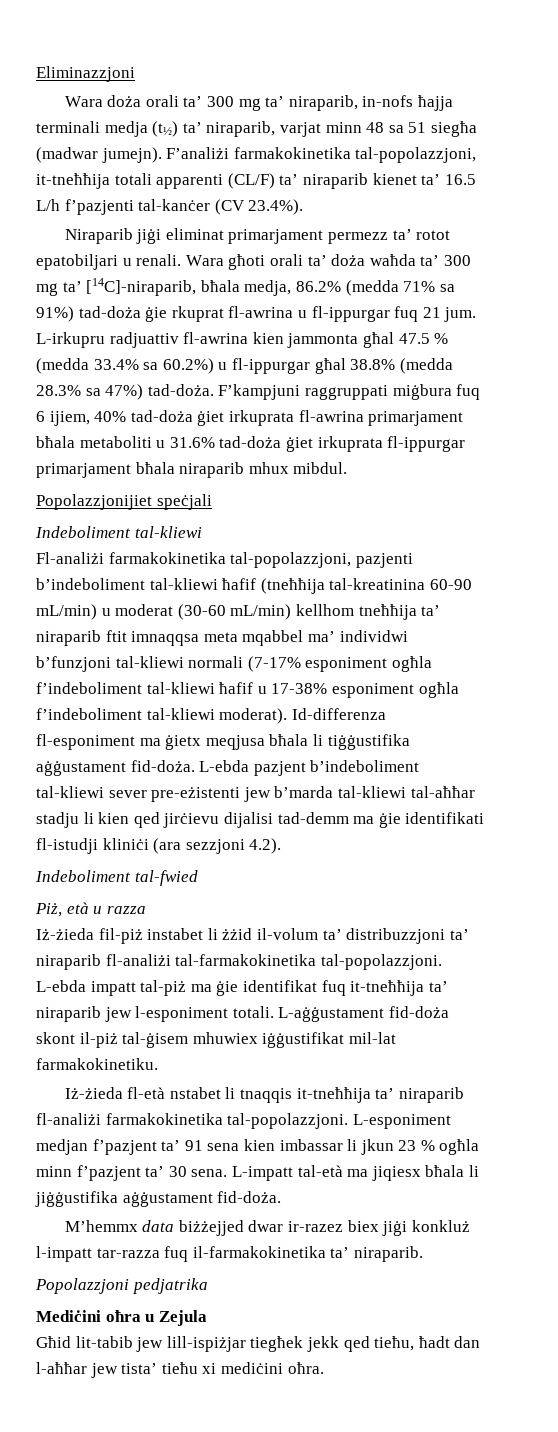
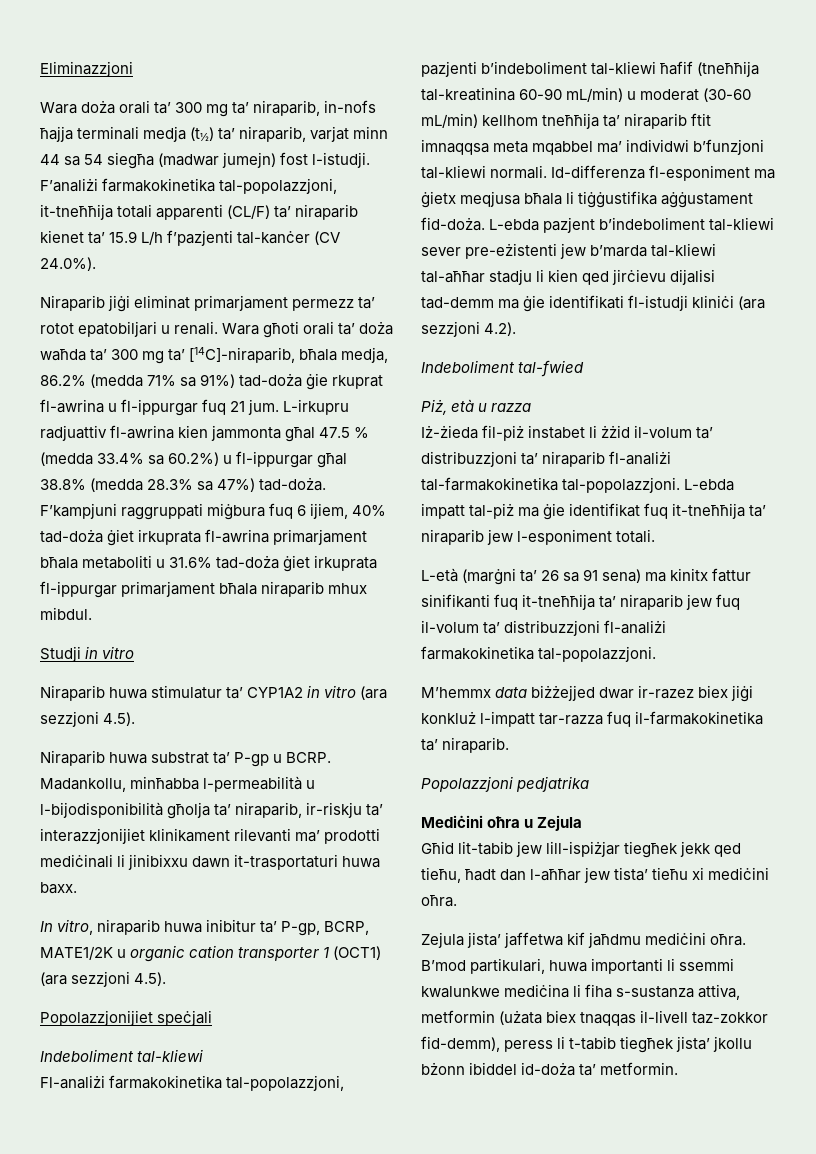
- Wara doża orali ta’ 300 mg ta’ niraparib, in-nofs ħajja terminali medja (t½) ta’ niraparib, varjat minn 48 sa 51 siegħa (madwar jumejn).
+ Wara doża orali ta’ 300 mg ta’ niraparib, in-nofs ħajja terminali medja (t½) ta’ niraparib, varjat minn 44 sa 54 siegħa (madwar jumejn) fost l-istudji.
- F’analiżi farmakokinetika tal-popolazzjoni, it-tneħħija totali apparenti (CL/F) ta’ niraparib kienet ta’ 16.5 L/h f’pazjenti tal-kanċer (CV 23.4%).
+ F’analiżi farmakokinetika tal-popolazzjoni, it-tneħħija totali apparenti (CL/F) ta’ niraparib kienet ta’ 15.9 L/h f’pazjenti tal-kanċer (CV 24.0%).
+ Studji in vitro
+ Niraparib huwa stimulatur ta’ CYP1A2 in vitro (ara sezzjoni 4.5).
+ Niraparib huwa substrat ta’ P-gp u BCRP. Madankollu, minħabba l-permeabilità u l-bijodisponibilità għolja ta’ niraparib, ir-riskju ta’ interazzjonijiet klinikament rilevanti ma’ prodotti mediċinali li jinibixxu dawn it-trasportaturi huwa baxx.
+ In vitro, niraparib huwa inibitur ta’ P-gp, BCRP, MATE1/2K u organic cation transporter 1 (OCT1) (ara sezzjoni 4.5).
- Fl-analiżi farmakokinetika tal-popolazzjoni, pazjenti b’indeboliment tal-kliewi ħafif (tneħħija tal-kreatinina 60-90 mL/min) u moderat (30-60 mL/min) kellhom tneħħija ta’ niraparib ftit imnaqqsa meta mqabbel ma’ individwi b’funzjoni tal-kliewi normali (7-17% esponiment ogħla f’indeboliment tal-kliewi ħafif u 17-38% esponiment ogħla f’indeboliment tal-kliewi moderat).
+ Fl-analiżi farmakokinetika tal-popolazzjoni, pazjenti b’indeboliment tal-kliewi ħafif (tneħħija tal-kreatinina 60-90 mL/min) u moderat (30-60 mL/min) kellhom tneħħija ta’ niraparib ftit imnaqqsa meta mqabbel ma’ individwi b’funzjoni tal-kliewi normali.
- L-ebda impatt tal-piż ma ġie identifikat fuq it-tneħħija ta’ niraparib jew l-esponiment totali. L-aġġustament fid-doża skont il-piż tal-ġisem mhuwiex iġġustifikat mil-lat farmakokinetiku.
- Iż-żieda fl-età nstabet li tnaqqis it-tneħħija ta’ niraparib fl-analiżi farmakokinetika tal-popolazzjoni. L-esponiment medjan f’pazjent ta’ 91 sena kien imbassar li jkun 23 % ogħla minn f’pazjent ta’ 30 sena. L-impatt tal-età ma jiqiesx bħala li jiġġustifika aġġustament fid-doża.
+ L-ebda impatt tal-piż ma ġie identifikat fuq it-tneħħija ta’ niraparib jew l-esponiment totali.
+ L-età (marġni ta’ 26 sa 91 sena) ma kinitx fattur sinifikanti fuq it-tneħħija ta’ niraparib jew fuq il-volum ta’ distribuzzjoni fl-analiżi farmakokinetika tal-popolazzjoni.
+ Zejula jista’ jaffetwa kif jaħdmu mediċini oħra. B’mod partikulari, huwa importanti li ssemmi kwalunkwe mediċina li fiha s-sustanza attiva, metformin (użata biex tnaqqas il-livell taz-zokkor fid-demm), peress li t-tabib tiegħek jista’ jkollu bżonn ibiddel id-doża ta’ metformin.

